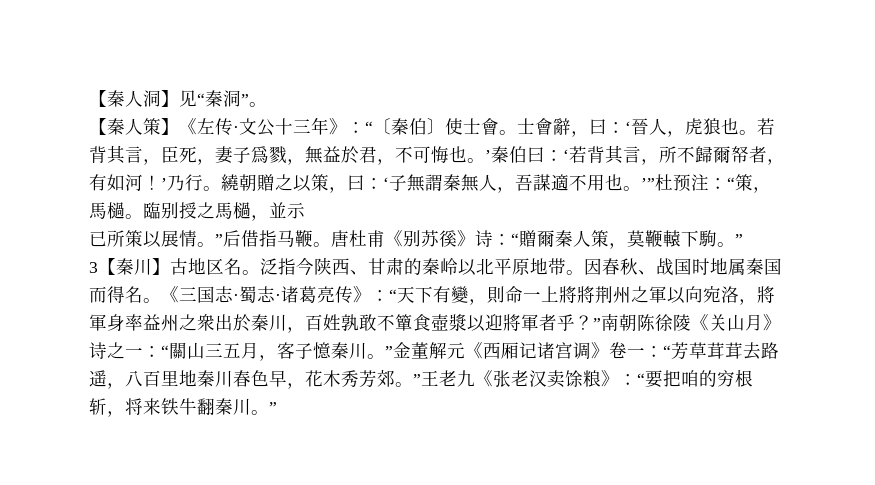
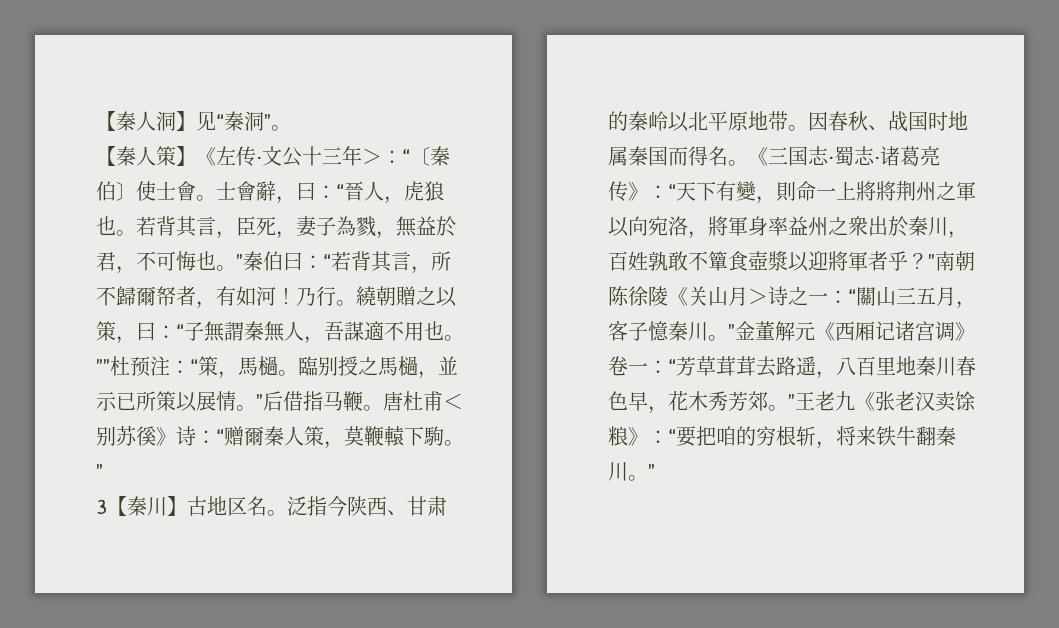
- 【秦人策】《左传·文公十三年》：“〔秦伯〕使士會。
+ 【秦人策】《左传·文公十三年＞：“〔秦伯〕使士會。
- 士會辭，曰：‘晉人，虎狼也。
+ 士會辭，曰：“晉人，虎狼也。
- 若背其言，臣死，妻子爲戮，無益於君，不可悔也。’秦伯曰：‘若背其言，所不歸爾帑者，有如河！’乃行。
+ 若背其言，臣死，妻子為戮，無益於君，不可悔也。”秦伯曰：“若背其言，所不歸爾帑者，有如河！乃行。
- 繞朝贈之以策，曰：‘子無謂秦無人，吾謀適不用也。’”杜预注：“策，馬檛。
+ 繞朝贈之以策，曰：“子無謂秦無人，吾謀適不用也。””杜预注：“策，馬檛。
- 臨别授之馬檛，並示
- 已所策以展情。”后借指马鞭。
+ 臨别授之馬檛，並示已所策以展情。”后借指马鞭。
- 唐杜甫《别苏徯》诗：“贈爾秦人策，莫鞭轅下駒。”
+ 唐杜甫＜别苏徯》诗：“赠爾秦人策，莫鞭轅下駒。”
- “天下有變，則命一上將將荆州之軍以向宛洛，將軍身率益州之衆出於秦川，百姓孰敢不簞食壺漿以迎將軍者乎？”南朝陈徐陵《关山月》诗之一：
+ “天下有變，則命一上將將荆州之軍以向宛洛，將軍身率益州之衆出於秦川，百姓孰敢不簞食壺漿以迎將軍者乎？”南朝陈徐陵《关山月＞诗之一：

